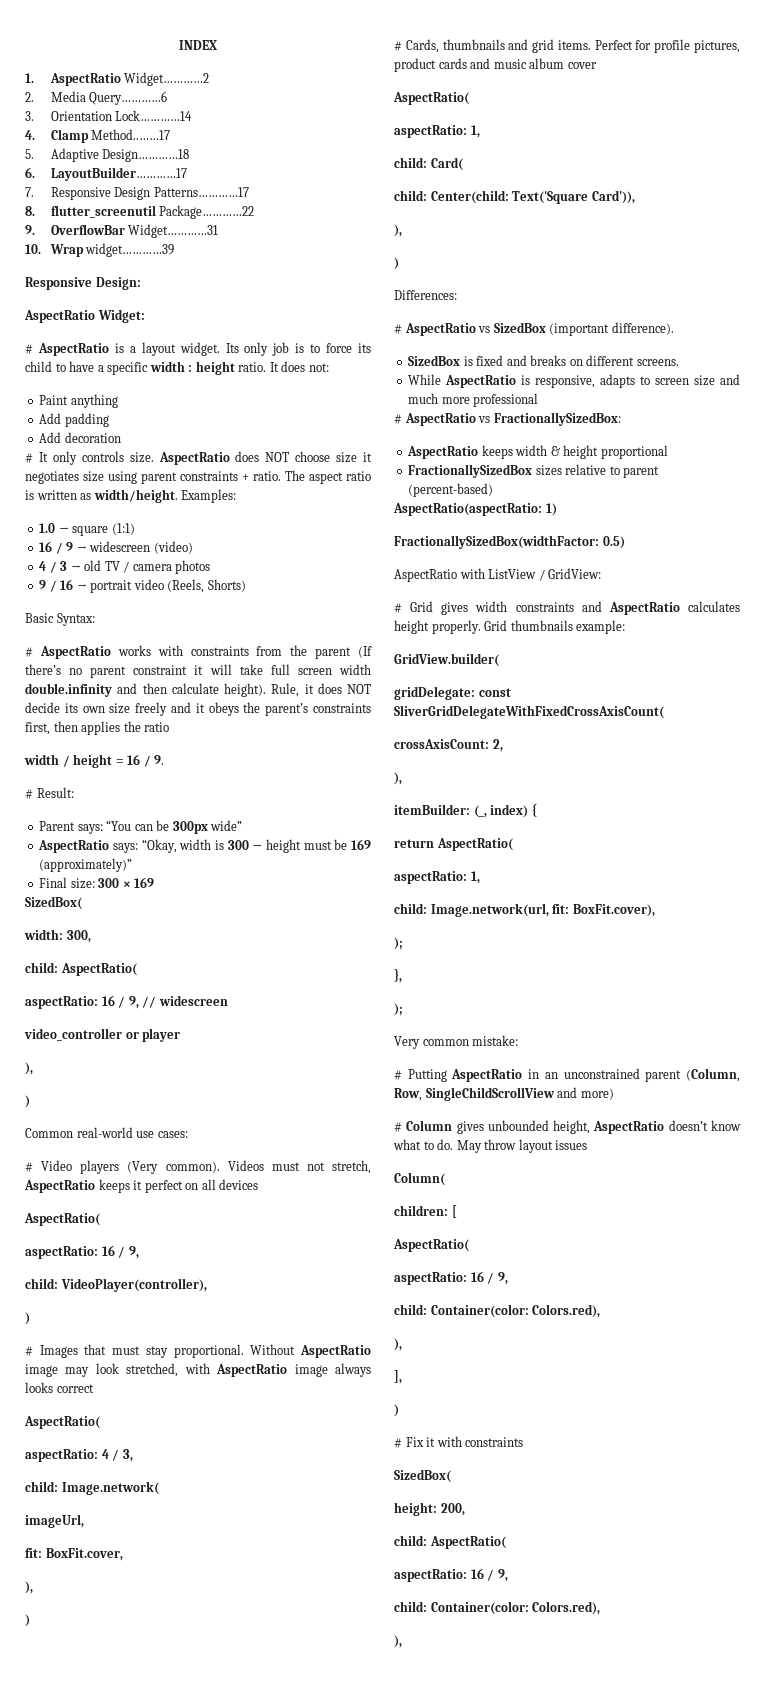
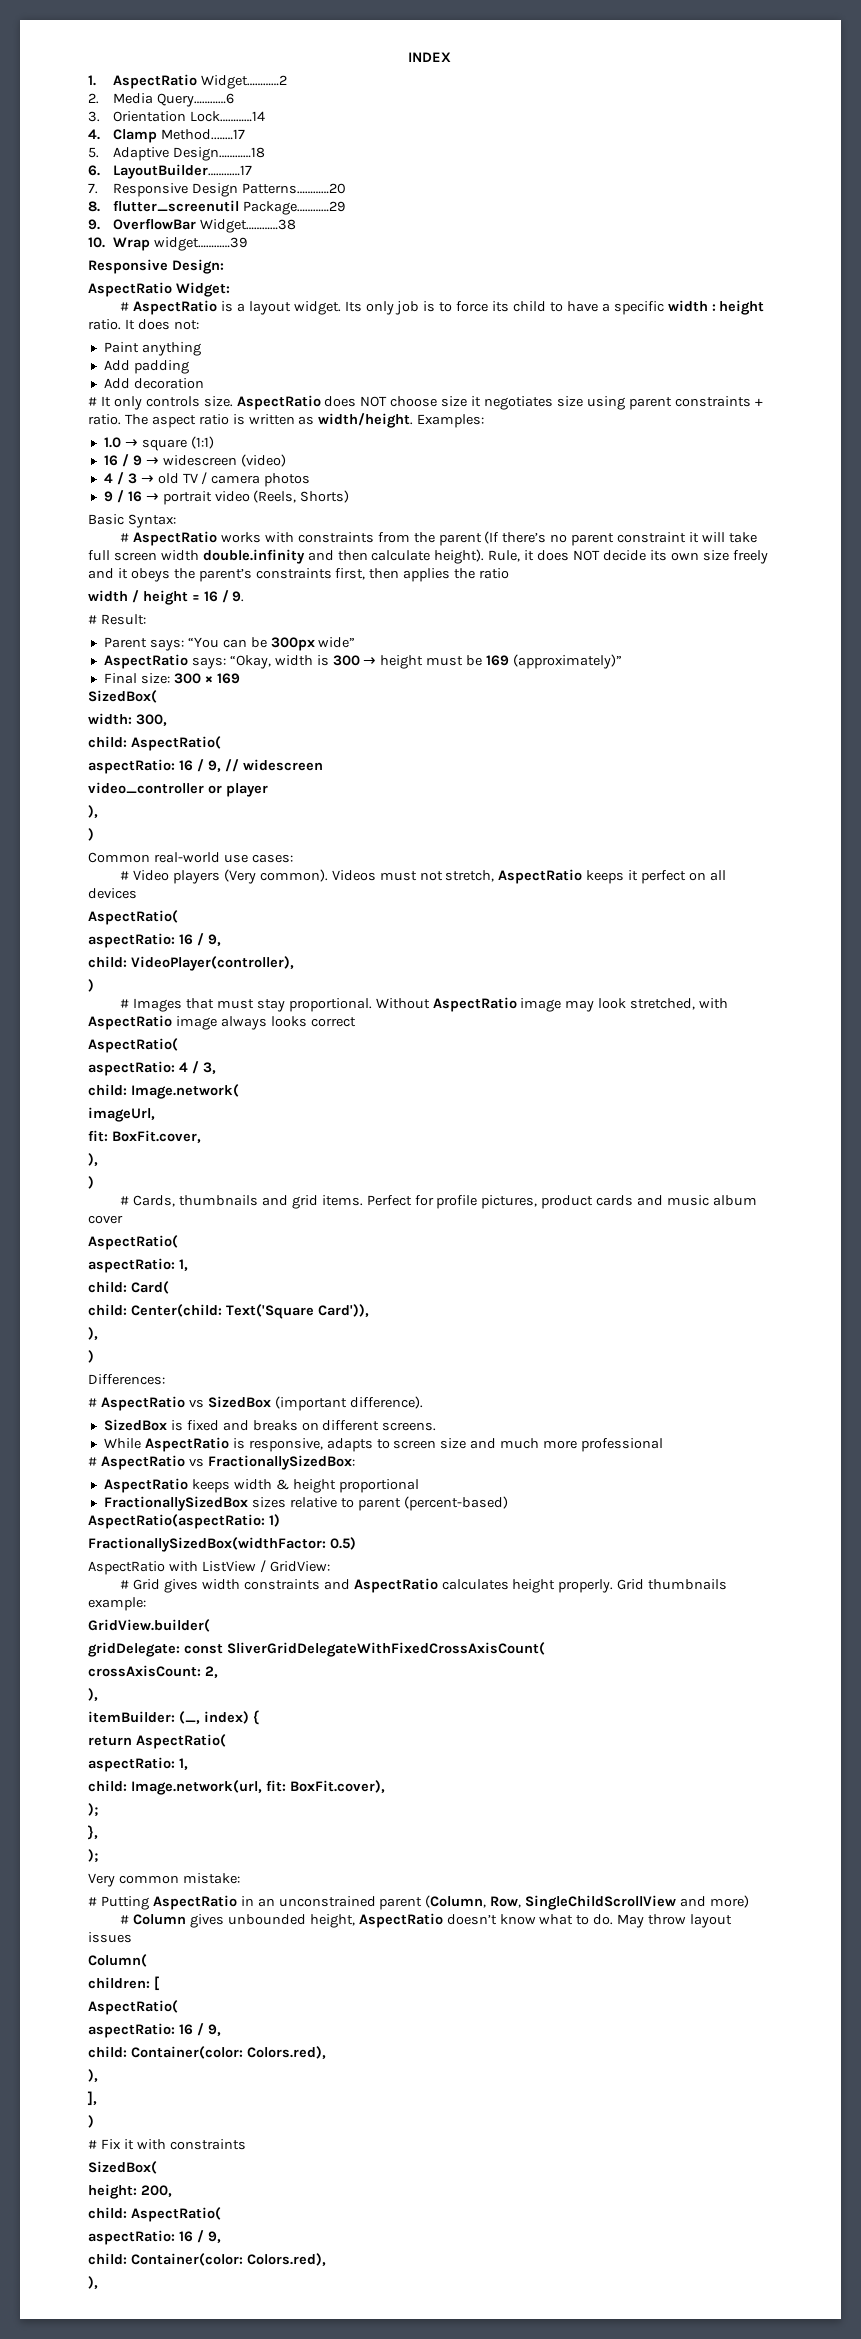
- 7. Responsive Design Patterns…………17
+ 7. Responsive Design Patterns…………20
- 8. flutter_screenutil Package…………22
+ 8. flutter_screenutil Package…………29
- 9. OverflowBar Widget…………31
+ 9. OverflowBar Widget…………38

